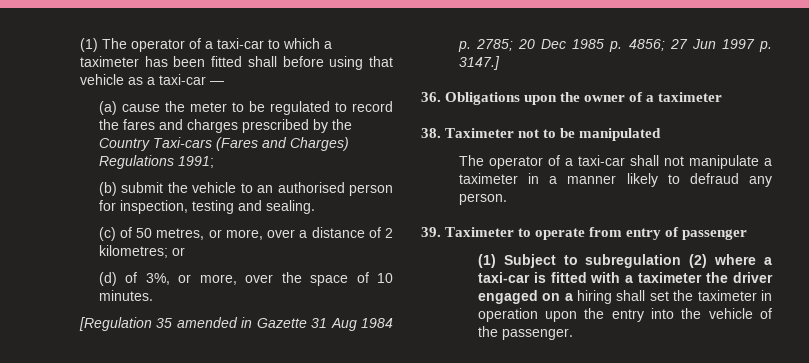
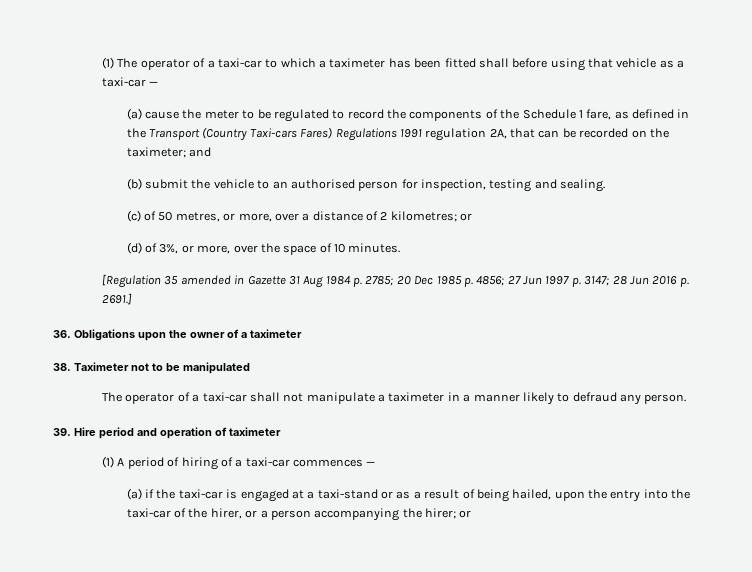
- (a) cause the meter to be regulated to record the fares and charges prescribed by the Country Taxi-cars (Fares and Charges) Regulations 1991;
+ (a) cause the meter to be regulated to record the components of the Schedule 1 fare, as defined in the Transport (Country Taxi-cars Fares) Regulations 1991 regulation 2A, that can be recorded on the taximeter; and
- [Regulation 35 amended in Gazette 31 Aug 1984 p. 2785; 20 Dec 1985 p. 4856; 27 Jun 1997 p. 3147.]
+ [Regulation 35 amended in Gazette 31 Aug 1984 p. 2785; 20 Dec 1985 p. 4856; 27 Jun 1997 p. 3147; 28 Jun 2016 p. 2691.]
- 39. Taximeter to operate from entry of passenger
- (1) Subject to subregulation (2) where a taxi-car is fitted with a taximeter the driver engaged on a hiring shall set the taximeter in operation upon the entry into the vehicle of the passenger.
+ 39. Hire period and operation of taximeter
+ (1) A period of hiring of a taxi-car commences —
+ (a) if the taxi-car is engaged at a taxi-stand or as a result of being hailed, upon the entry into the taxi-car of the hirer, or a person accompanying the hirer; or

